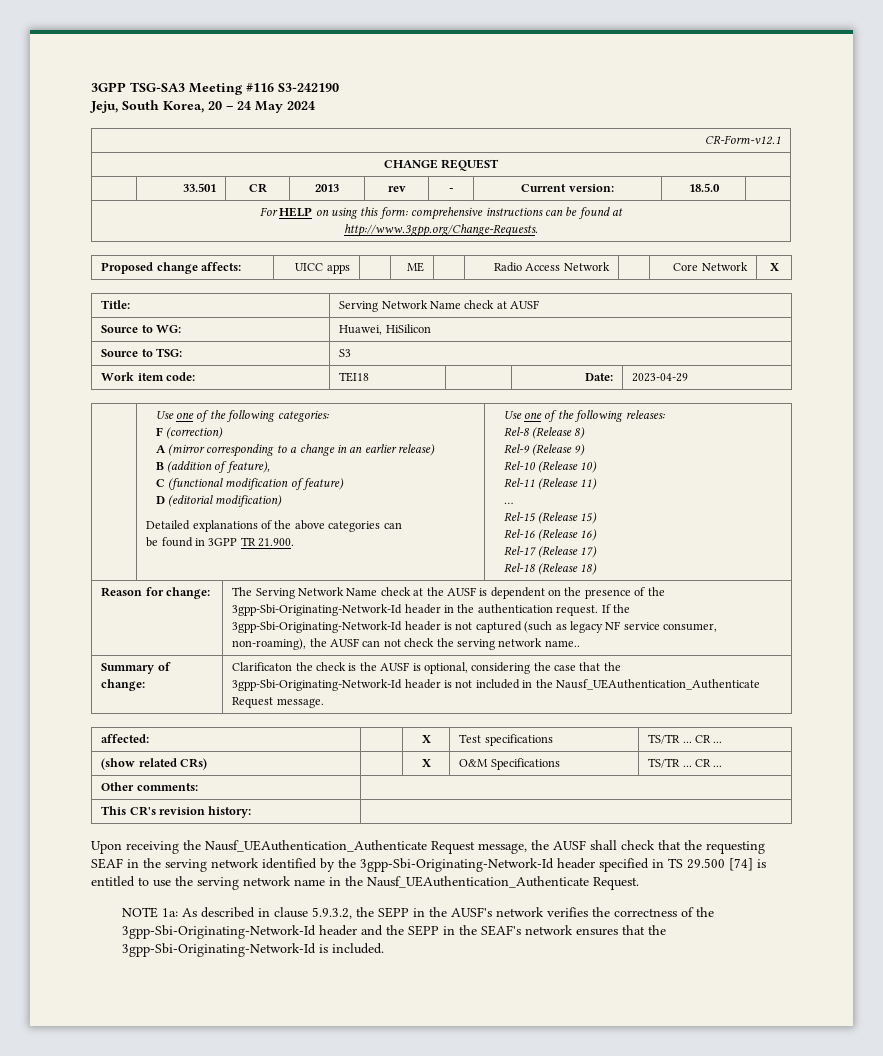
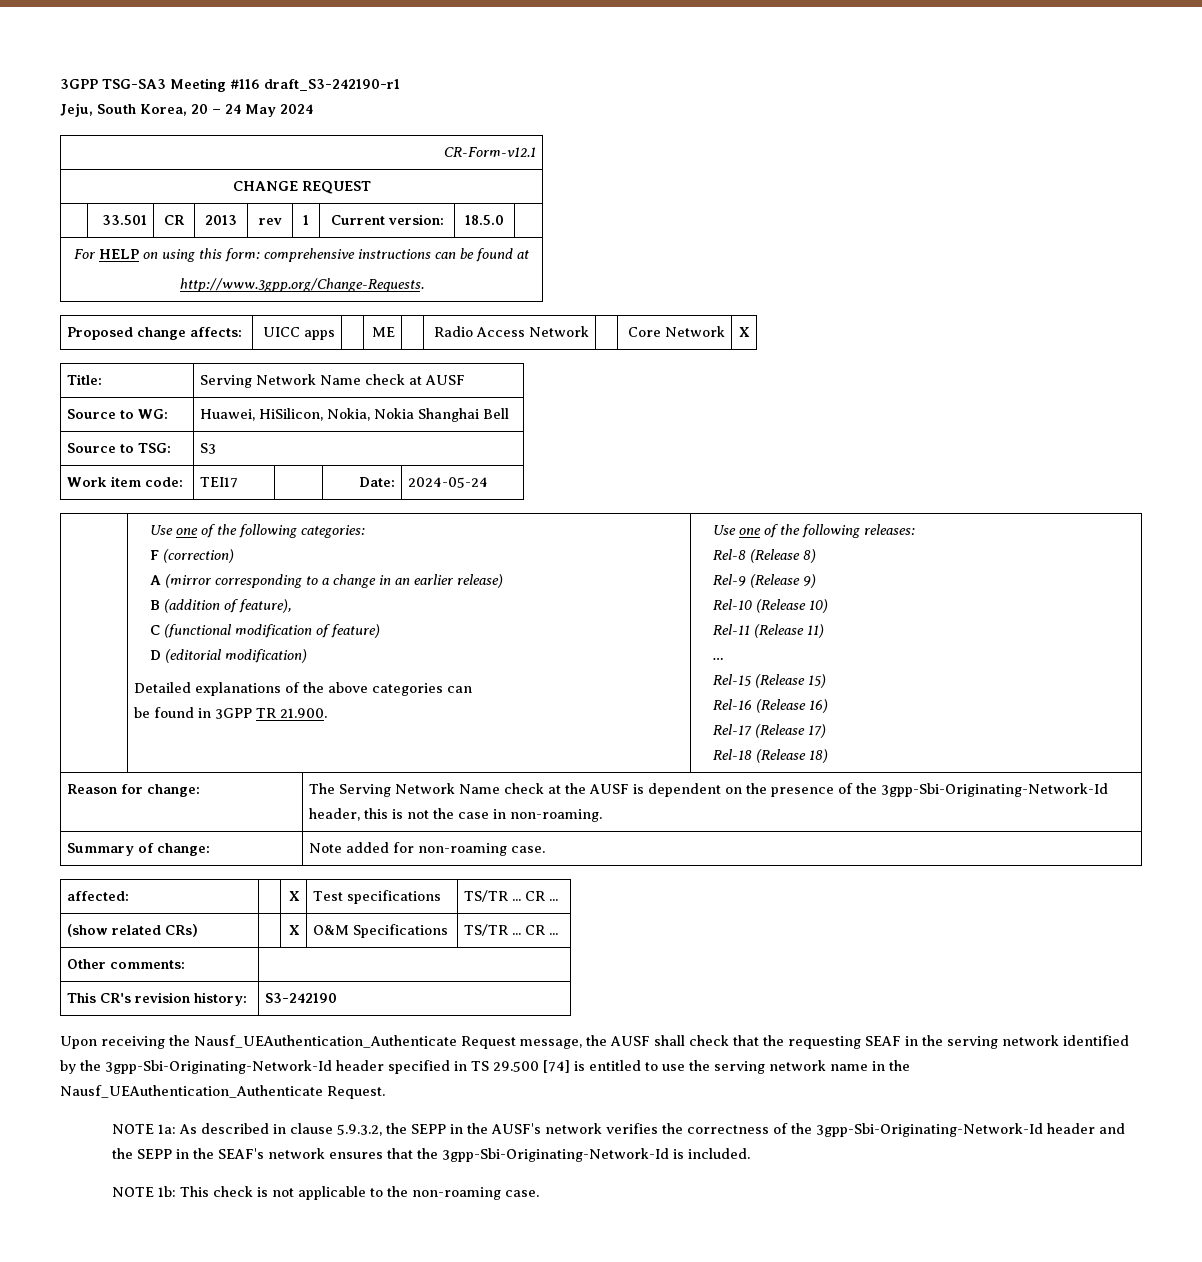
- 3GPP TSG-SA3 Meeting #116 S3-242190
+ 3GPP TSG-SA3 Meeting #116 draft_S3-242190-r1
- | 33.501 | CR | 2013 | rev | - | Current version: | 18.5.0 |
+ | 33.501 | CR | 2013 | rev | 1 | Current version: | 18.5.0 |
- Source to WG: | Huawei, HiSilicon
+ Source to WG: | Huawei, HiSilicon, Nokia, Nokia Shanghai Bell
- Work item code: | TEI18 | | Date: | 2023-04-29
+ Work item code: | TEI17 | | Date: | 2024-05-24
- The Serving Network Name check at the AUSF is dependent on the presence of the 3gpp-Sbi-Originating-Network-Id header in the authentication request. If the 3gpp-Sbi-Originating-Network-Id header is not captured (such as legacy NF service consumer, non-roaming), the AUSF can not check the serving network name..
- Summary of change: | Clarificaton the check is the AUSF is optional, considering the case that the 3gpp-Sbi-Originating-Network-Id header is not included in the Nausf_UEAuthentication_Authenticate Request message.
+ The Serving Network Name check at the AUSF is dependent on the presence of the 3gpp-Sbi-Originating-Network-Id header, this is not the case in non-roaming.
+ Summary of change: | Note added for non-roaming case.
- This CR's revision history: |
+ This CR's revision history: | S3-242190
+ NOTE 1b: This check is not applicable to the non-roaming case.

